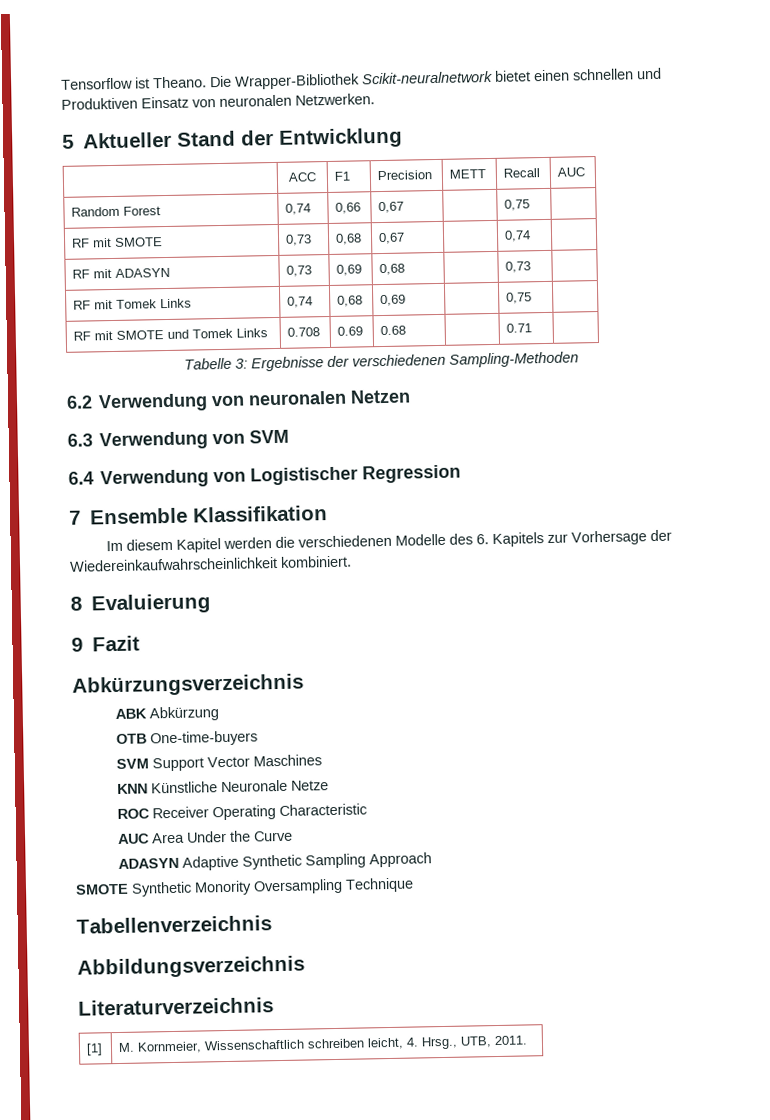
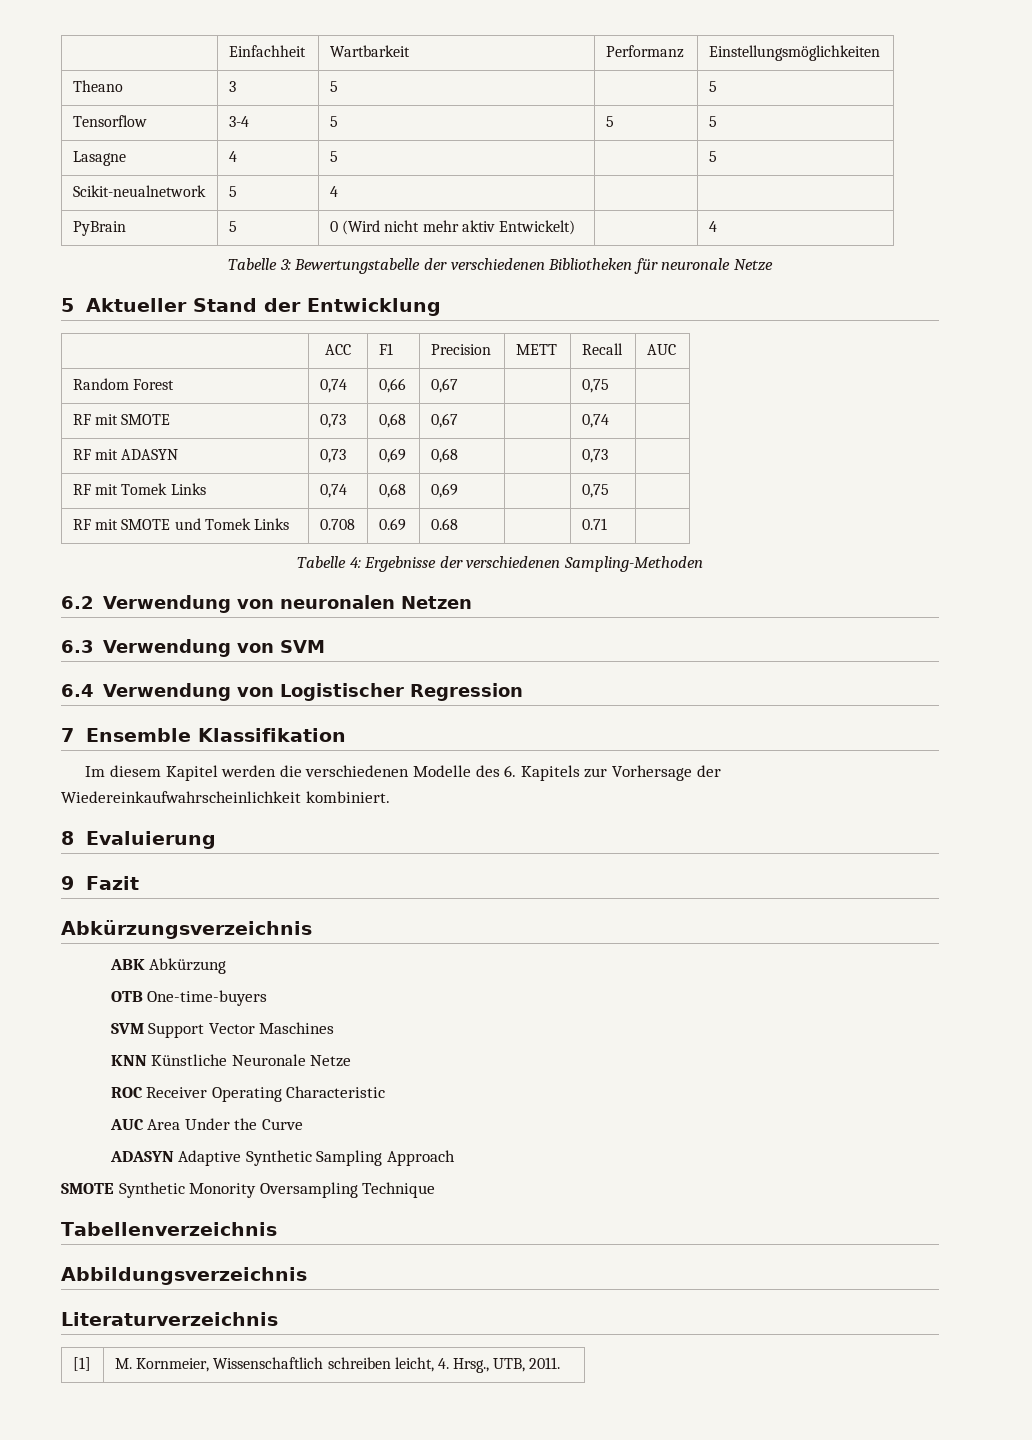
- Tensorflow ist Theano. Die Wrapper-Bibliothek Scikit-neuralnetwork bietet einen schnellen und Produktiven Einsatz von neuronalen Netzwerken.
+ | Einfachheit | Wartbarkeit | Performanz | Einstellungsmöglichkeiten
+ Theano | 3 | 5 | | 5
+ Tensorflow | 3-4 | 5 | 5 | 5
+ Lasagne | 4 | 5 | | 5
+ Scikit-neualnetwork | 5 | 4 | |
+ PyBrain | 5 | 0 (Wird nicht mehr aktiv Entwickelt) | | 4
+ Tabelle 3: Bewertungstabelle der verschiedenen Bibliotheken für neuronale Netze
- Tabelle 3: Ergebnisse der verschiedenen Sampling-Methoden
+ Tabelle 4: Ergebnisse der verschiedenen Sampling-Methoden

